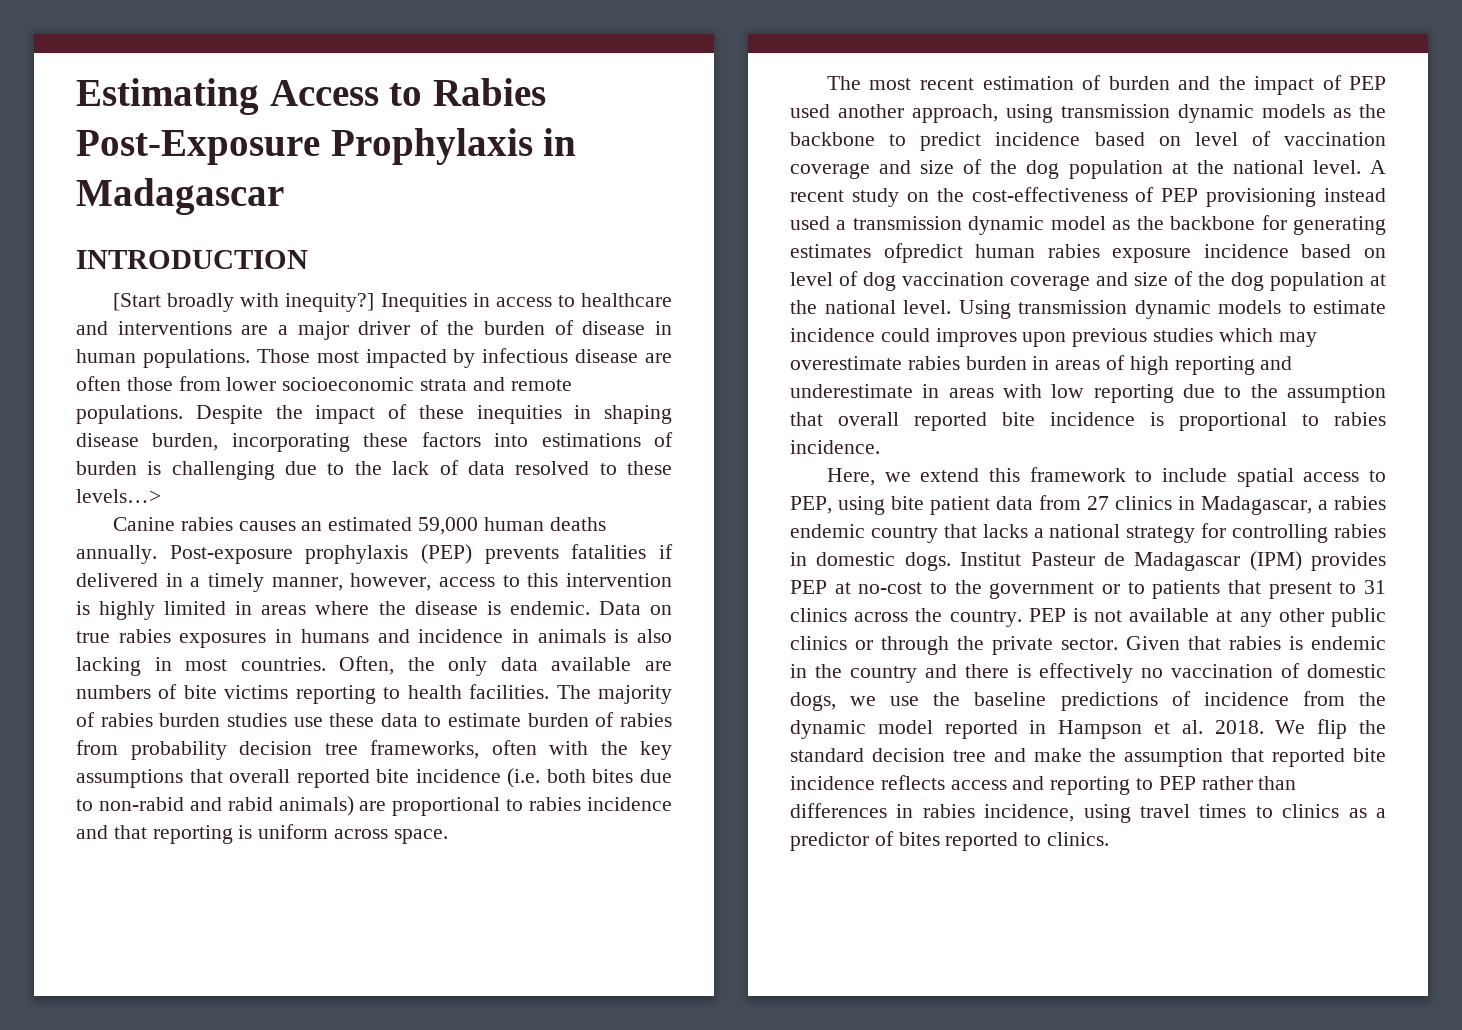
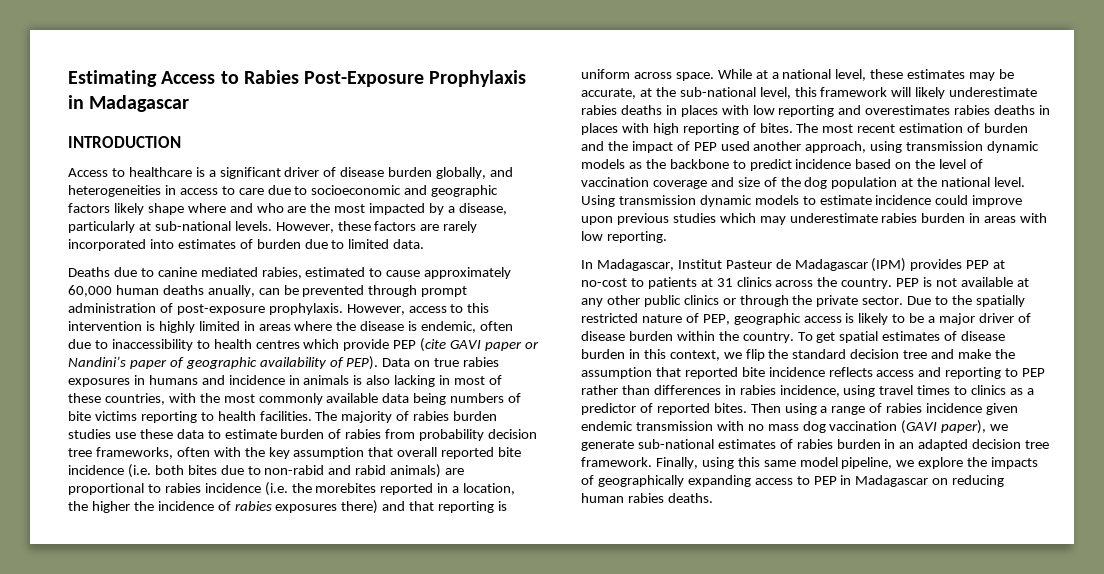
- [Start broadly with inequity?] Inequities in access to healthcare and interventions are a major driver of the burden of disease in human populations. Those most impacted by infectious disease are often those from lower socioeconomic strata and remote populations. Despite the impact of these inequities in shaping disease burden, incorporating these factors into estimations of burden is challenging due to the lack of data resolved to these levels…>
- Canine rabies causes an estimated 59,000 human deaths annually. Post-exposure prophylaxis (PEP) prevents fatalities if delivered in a timely manner, however, access to this intervention is highly limited in areas where the disease is endemic.
+ Access to healthcare is a significant driver of disease burden globally, and heterogeneities in access to care due to socioeconomic and geographic factors likely shape where and who are the most impacted by a disease, particularly at sub-national levels. However, these factors are rarely incorporated into estimates of burden due to limited data.
+ Deaths due to canine mediated rabies, estimated to cause approximately 60,000 human deaths anually, can be prevented through prompt administration of post-exposure prophylaxis. However, access to this intervention is highly limited in areas where the disease is endemic, often due to inaccessibility to health centres which provide PEP (cite GAVI paper or Nandini’s paper of geographic availability of PEP).
- Data on true rabies exposures in humans and incidence in animals is also lacking in most countries. Often, the only data available are numbers of bite victims reporting to health facilities.
+ Data on true rabies exposures in humans and incidence in animals is also lacking in most of these countries, with the most commonly available data being numbers of bite victims reporting to health facilities.
- The majority of rabies burden studies use these data to estimate burden of rabies from probability decision tree frameworks, often with the key assumptions that overall reported bite incidence (i.e. both bites due to non-rabid and rabid animals) are proportional to rabies incidence and that reporting is uniform across space.
- The most recent estimation of burden and the impact of PEP used another approach, using transmission dynamic models as the backbone to predict incidence based on level of vaccination coverage and size of the dog population at the national level.
+ The majority of rabies burden studies use these data to estimate burden of rabies from probability decision tree frameworks, often with the key assumption that overall reported bite incidence (i.e. both bites due to non-rabid and rabid animals) are proportional to rabies incidence (i.e. the morebites reported in a location, the higher the incidence of rabies exposures there) and that reporting is uniform across space. While at a national level, these estimates may be accurate, at the sub-national level, this framework will likely underestimate rabies deaths in places with low reporting and overestimates rabies deaths in places with high reporting of bites. The most recent estimation of burden and the impact of PEP used another approach, using transmission dynamic models as the backbone to predict incidence based on the level of vaccination coverage and size of the dog population at the national level.
- A recent study on the cost-effectiveness of PEP provisioning instead used a transmission dynamic model as the backbone for generating estimates ofpredict human rabies exposure incidence based on level of dog vaccination coverage and size of the dog population at the national level.
- Using transmission dynamic models to estimate incidence could improves upon previous studies which may overestimate rabies burden in areas of high reporting and underestimate in areas with low reporting due to the assumption that overall reported bite incidence is proportional to rabies incidence.
- Here, we extend this framework to include spatial access to PEP, using bite patient data from 27 clinics in Madagascar, a rabies endemic country that lacks a national strategy for controlling rabies in domestic dogs. Institut Pasteur de Madagascar (IPM) provides PEP at no-cost to the government or to patients that present to 31 clinics across the country.
+ Using transmission dynamic models to estimate incidence could improve upon previous studies which may underestimate rabies burden in areas with low reporting.
+ In Madagascar, Institut Pasteur de Madagascar (IPM) provides PEP at no-cost to patients at 31 clinics across the country.
- Given that rabies is endemic in the country and there is effectively no vaccination of domestic dogs, we use the baseline predictions of incidence from the dynamic model reported in Hampson et al. 2018. We flip the standard decision tree and make the assumption that reported bite incidence reflects access and reporting to PEP rather than differences in rabies incidence, using travel times to clinics as a predictor of bites reported to clinics.
+ Due to the spatially restricted nature of PEP, geographic access is likely to be a major driver of disease burden within the country. To get spatial estimates of disease burden in this context, we flip the standard decision tree and make the assumption that reported bite incidence reflects access and reporting to PEP rather than differences in rabies incidence, using travel times to clinics as a predictor of reported bites. Then using a range of rabies incidence given endemic transmission with no mass dog vaccination (GAVI paper), we generate sub-national estimates of rabies burden in an adapted decision tree framework. Finally, using this same model pipeline, we explore the impacts of geographically expanding access to PEP in Madagascar on reducing human rabies deaths.

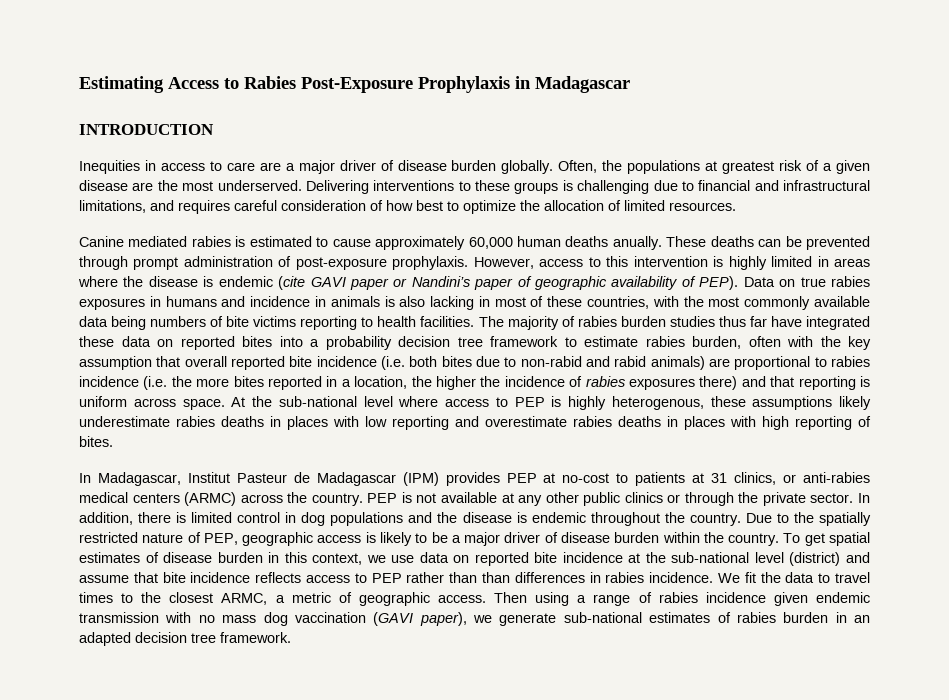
- Access to healthcare is a significant driver of disease burden globally, and heterogeneities in access to care due to socioeconomic and geographic factors likely shape where and who are the most impacted by a disease, particularly at sub-national levels. However, these factors are rarely incorporated into estimates of burden due to limited data.
- Deaths due to canine mediated rabies, estimated to cause approximately 60,000 human deaths anually, can be prevented through prompt administration of post-exposure prophylaxis.
+ Inequities in access to care are a major driver of disease burden globally. Often, the populations at greatest risk of a given disease are the most underserved. Delivering interventions to these groups is challenging due to financial and infrastructural limitations, and requires careful consideration of how best to optimize the allocation of limited resources.
+ Canine mediated rabies is estimated to cause approximately 60,000 human deaths anually. These deaths can be prevented through prompt administration of post-exposure prophylaxis.
- However, access to this intervention is highly limited in areas where the disease is endemic, often due to inaccessibility to health centres which provide PEP (cite GAVI paper or Nandini’s paper of geographic availability of PEP).
+ However, access to this intervention is highly limited in areas where the disease is endemic (cite GAVI paper or Nandini’s paper of geographic availability of PEP).
- The majority of rabies burden studies use these data to estimate burden of rabies from probability decision tree frameworks, often with the key assumption that overall reported bite incidence (i.e. both bites due to non-rabid and rabid animals) are proportional to rabies incidence (i.e. the morebites reported in a location, the higher the incidence of rabies exposures there) and that reporting is uniform across space.
+ The majority of rabies burden studies thus far have integrated these data on reported bites into a probability decision tree framework to estimate rabies burden, often with the key assumption that overall reported bite incidence (i.e. both bites due to non-rabid and rabid animals) are proportional to rabies incidence (i.e. the more bites reported in a location, the higher the incidence of rabies exposures there) and that reporting is uniform across space.
- While at a national level, these estimates may be accurate, at the sub-national level, this framework will likely underestimate rabies deaths in places with low reporting and overestimates rabies deaths in places with high reporting of bites. The most recent estimation of burden and the impact of PEP used another approach, using transmission dynamic models as the backbone to predict incidence based on the level of vaccination coverage and size of the dog population at the national level. Using transmission dynamic models to estimate incidence could improve upon previous studies which may underestimate rabies burden in areas with low reporting.
+ At the sub-national level where access to PEP is highly heterogenous, these assumptions likely underestimate rabies deaths in places with low reporting and overestimate rabies deaths in places with high reporting of bites.
- In Madagascar, Institut Pasteur de Madagascar (IPM) provides PEP at no-cost to patients at 31 clinics across the country.
+ In Madagascar, Institut Pasteur de Madagascar (IPM) provides PEP at no-cost to patients at 31 clinics, or anti-rabies medical centers (ARMC) across the country.
+ In addition, there is limited control in dog populations and the disease is endemic throughout the country.
- To get spatial estimates of disease burden in this context, we flip the standard decision tree and make the assumption that reported bite incidence reflects access and reporting to PEP rather than differences in rabies incidence, using travel times to clinics as a predictor of reported bites.
+ To get spatial estimates of disease burden in this context, we use data on reported bite incidence at the sub-national level (district) and assume that bite incidence reflects access to PEP rather than than differences in rabies incidence. We fit the data to travel times to the closest ARMC, a metric of geographic access.
- Finally, using this same model pipeline, we explore the impacts of geographically expanding access to PEP in Madagascar on reducing human rabies deaths.

